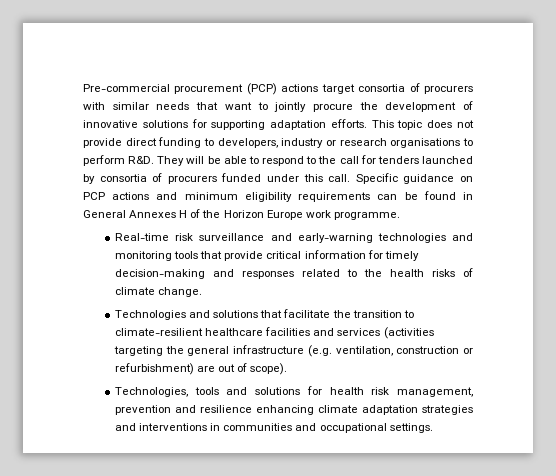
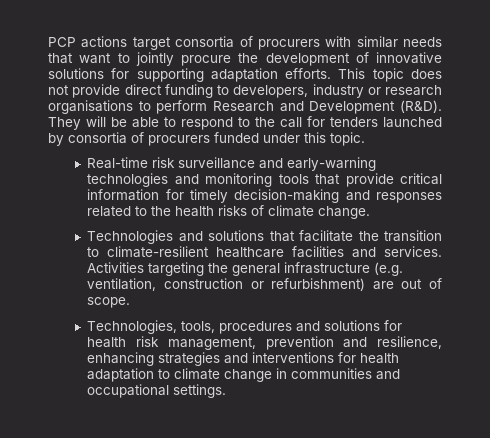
- Pre-commercial procurement (PCP) actions target consortia of procurers with similar needs that want to jointly procure the development of innovative solutions for supporting adaptation efforts.
+ PCP actions target consortia of procurers with similar needs that want to jointly procure the development of innovative solutions for supporting adaptation efforts.
- This topic does not provide direct funding to developers, industry or research organisations to perform R&D. They will be able to respond to the call for tenders launched by consortia of procurers funded under this call. Specific guidance on PCP actions and minimum eligibility requirements can be found in General Annexes H of the Horizon Europe work programme.
+ This topic does not provide direct funding to developers, industry or research organisations to perform Research and Development (R&D). They will be able to respond to the call for tenders launched by consortia of procurers funded under this topic.
- Technologies and solutions that facilitate the transition to climate-resilient healthcare facilities and services (activities targeting the general infrastructure (e.g. ventilation, construction or refurbishment) are out of scope).
+ Technologies and solutions that facilitate the transition to climate-resilient healthcare facilities and services. Activities targeting the general infrastructure (e.g. ventilation, construction or refurbishment) are out of scope.
- Technologies, tools and solutions for health risk management, prevention and resilience enhancing climate adaptation strategies and interventions in communities and occupational settings.
+ Technologies, tools, procedures and solutions for health risk management, prevention and resilience, enhancing strategies and interventions for health adaptation to climate change in communities and occupational settings.

